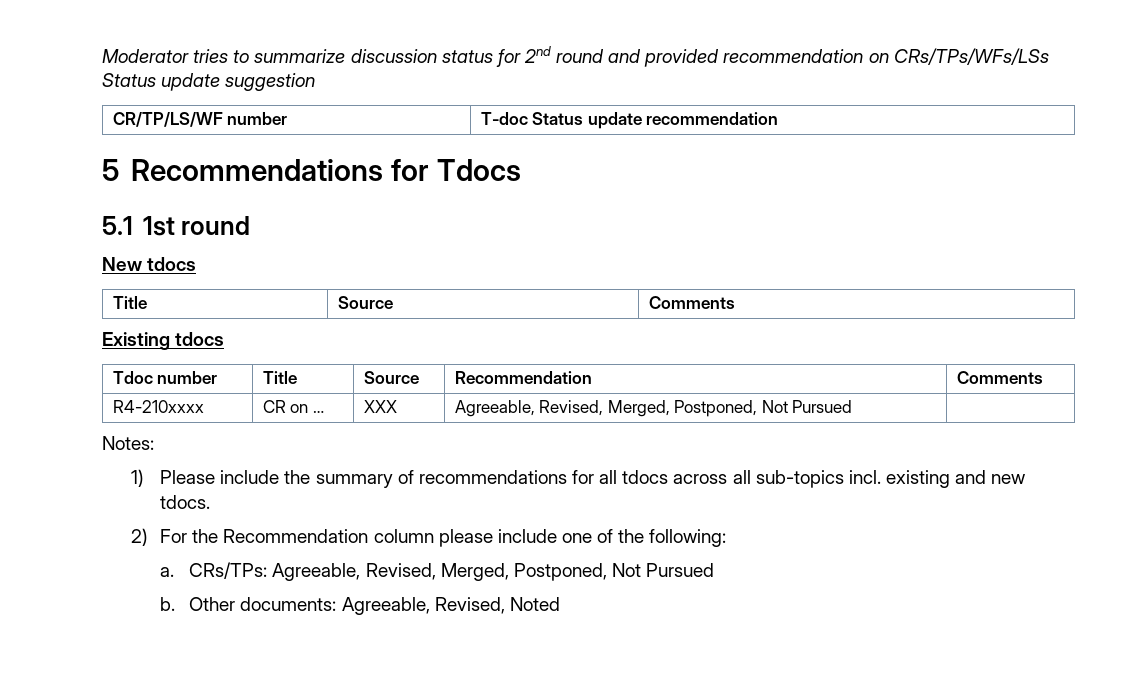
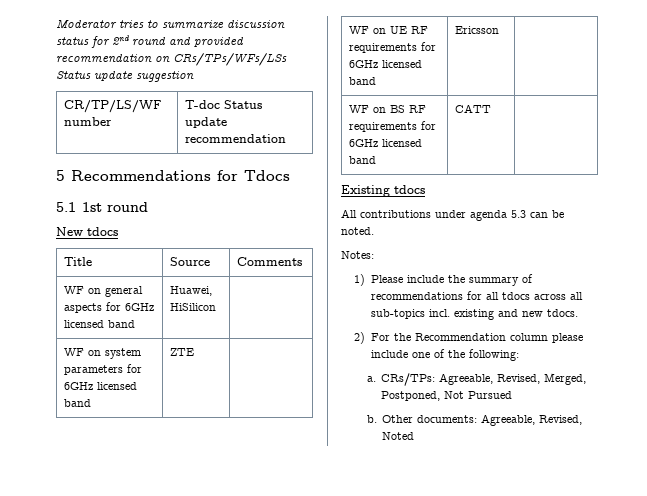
+ WF on general aspects for 6GHz licensed band | Huawei, HiSilicon |
+ WF on system parameters for 6GHz licensed band | ZTE |
+ WF on UE RF requirements for 6GHz licensed band | Ericsson |
+ WF on BS RF requirements for 6GHz licensed band | CATT |
  Existing tdocs
- Tdoc number | Title | Source | Recommendation | Comments
- R4-210xxxx | CR on … | XXX | Agreeable, Revised, Merged, Postponed, Not Pursued |
+ All contributions under agenda 5.3 can be noted.

